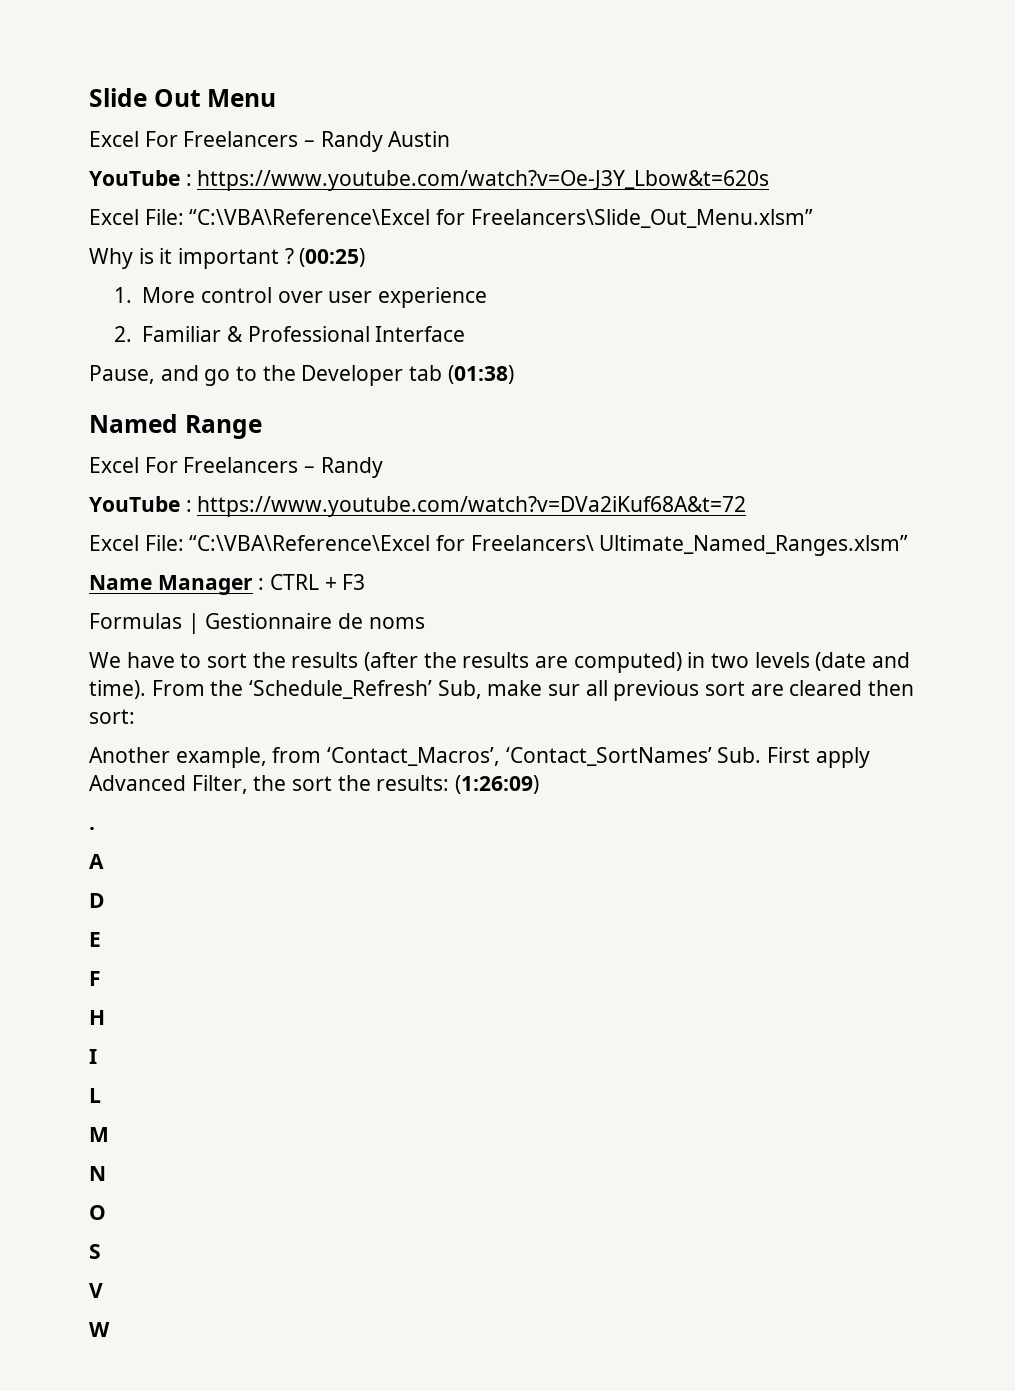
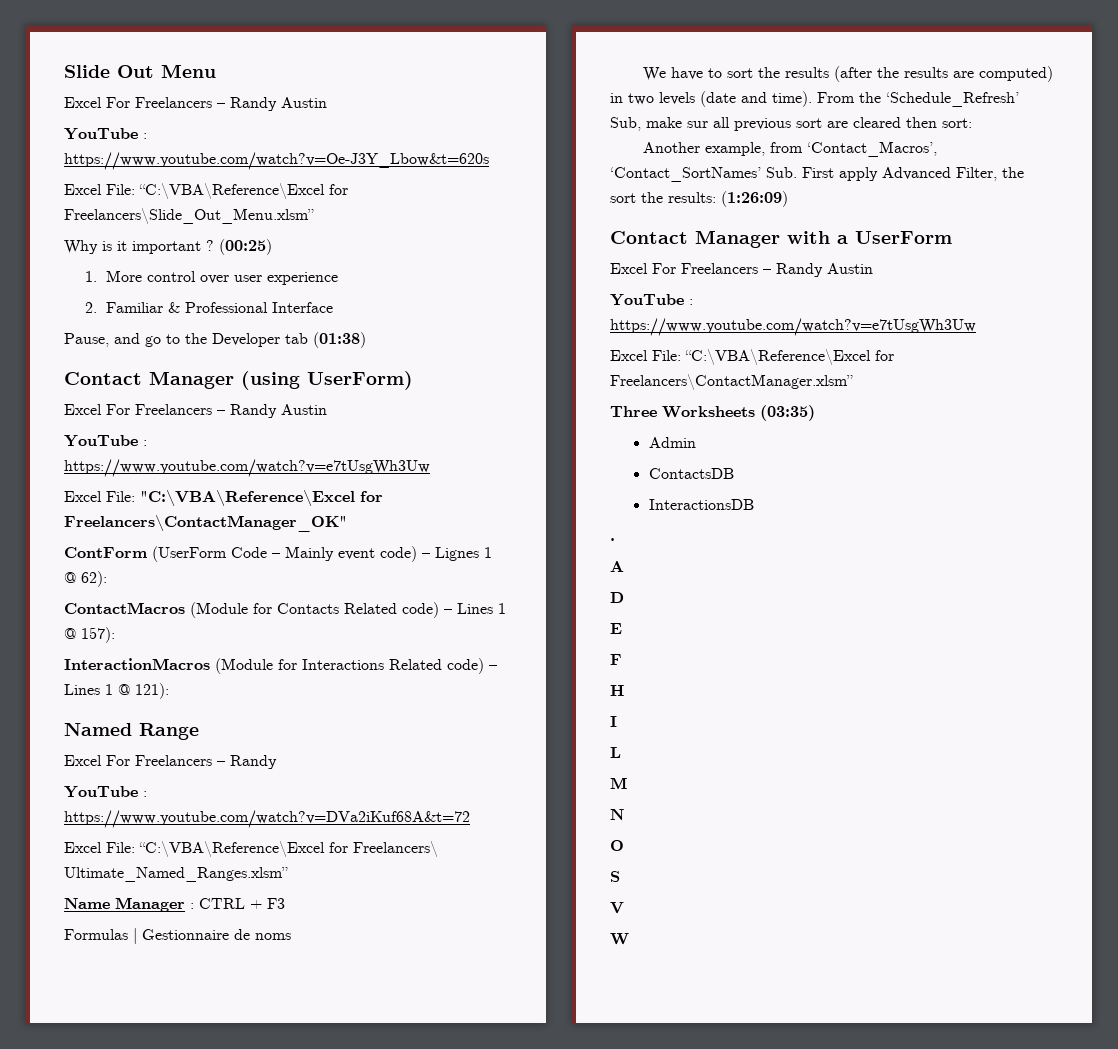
+ Contact Manager (using UserForm)
+ Excel For Freelancers – Randy Austin
+ YouTube : https://www.youtube.com/watch?v=e7tUsgWh3Uw
+ Excel File: "C:\VBA\Reference\Excel for Freelancers\ContactManager_OK"
+ ContForm (UserForm Code – Mainly event code) – Lignes 1 @ 62):
+ ContactMacros (Module for Contacts Related code) – Lines 1 @ 157):
+ InteractionMacros (Module for Interactions Related code) – Lines 1 @ 121):
+ Contact Manager with a UserForm
+ Excel For Freelancers – Randy Austin
+ YouTube : https://www.youtube.com/watch?v=e7tUsgWh3Uw
+ Excel File: “C:\VBA\Reference\Excel for Freelancers\ContactManager.xlsm”
+ Three Worksheets (03:35)
+ Admin
+ ContactsDB
+ InteractionsDB

